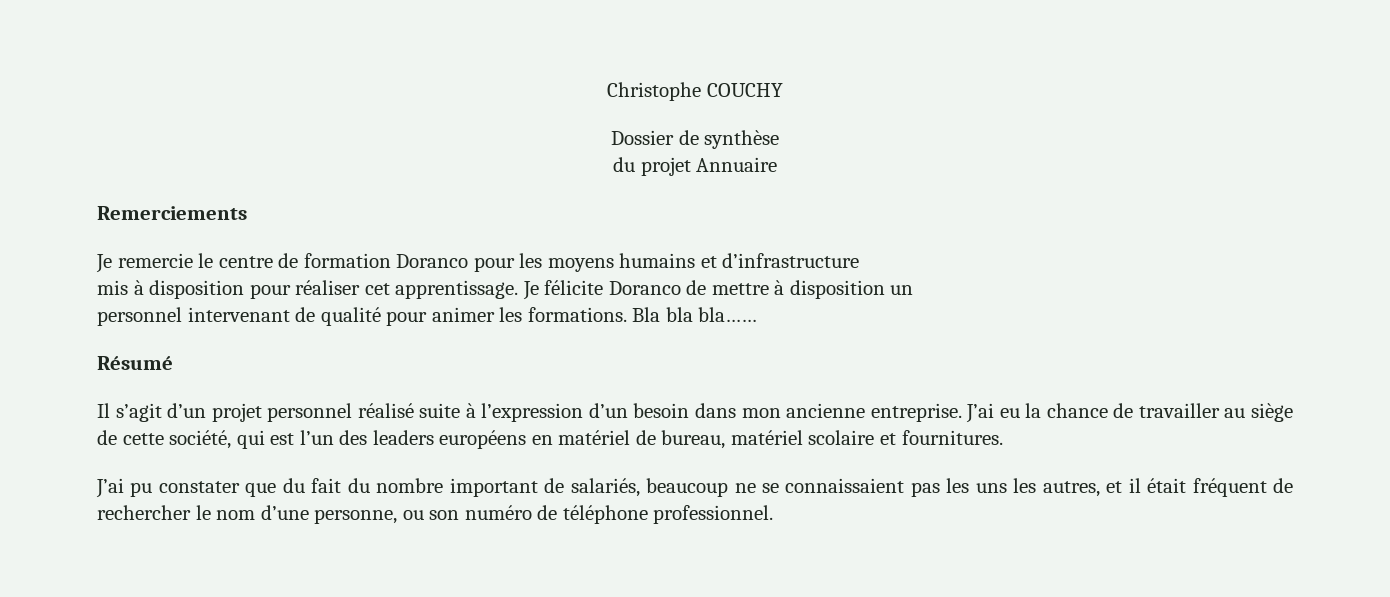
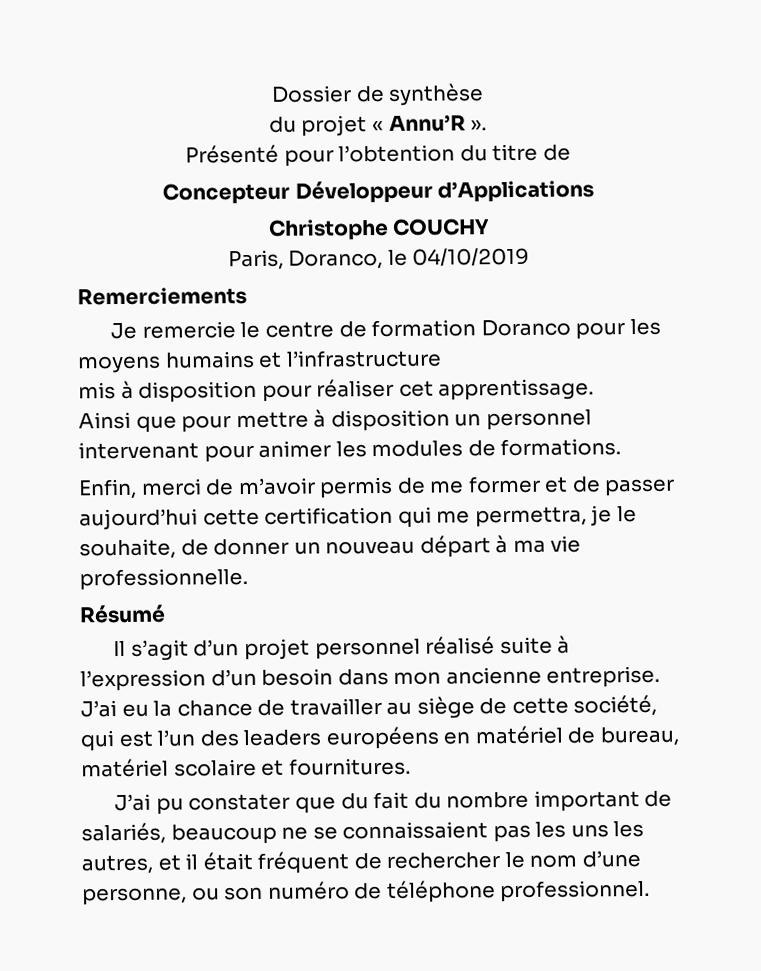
- Christophe COUCHY
- du projet Annuaire
+ du projet « Annu’R ».
+ Présenté pour l’obtention du titre de
+ Concepteur Développeur d’Applications
+ Christophe COUCHY
+ Paris, Doranco, le 04/10/2019
- Je remercie le centre de formation Doranco pour les moyens humains et d’infrastructure
+ Je remercie le centre de formation Doranco pour les moyens humains et l’infrastructure
- mis à disposition pour réaliser cet apprentissage. Je félicite Doranco de mettre à disposition un
- personnel intervenant de qualité pour animer les formations. Bla bla bla……
+ mis à disposition pour réaliser cet apprentissage.
+ Ainsi que pour mettre à disposition un personnel intervenant pour animer les modules de formations.
+ Enfin, merci de m’avoir permis de me former et de passer aujourd’hui cette certification qui me permettra, je le souhaite, de donner un nouveau départ à ma vie professionnelle.

